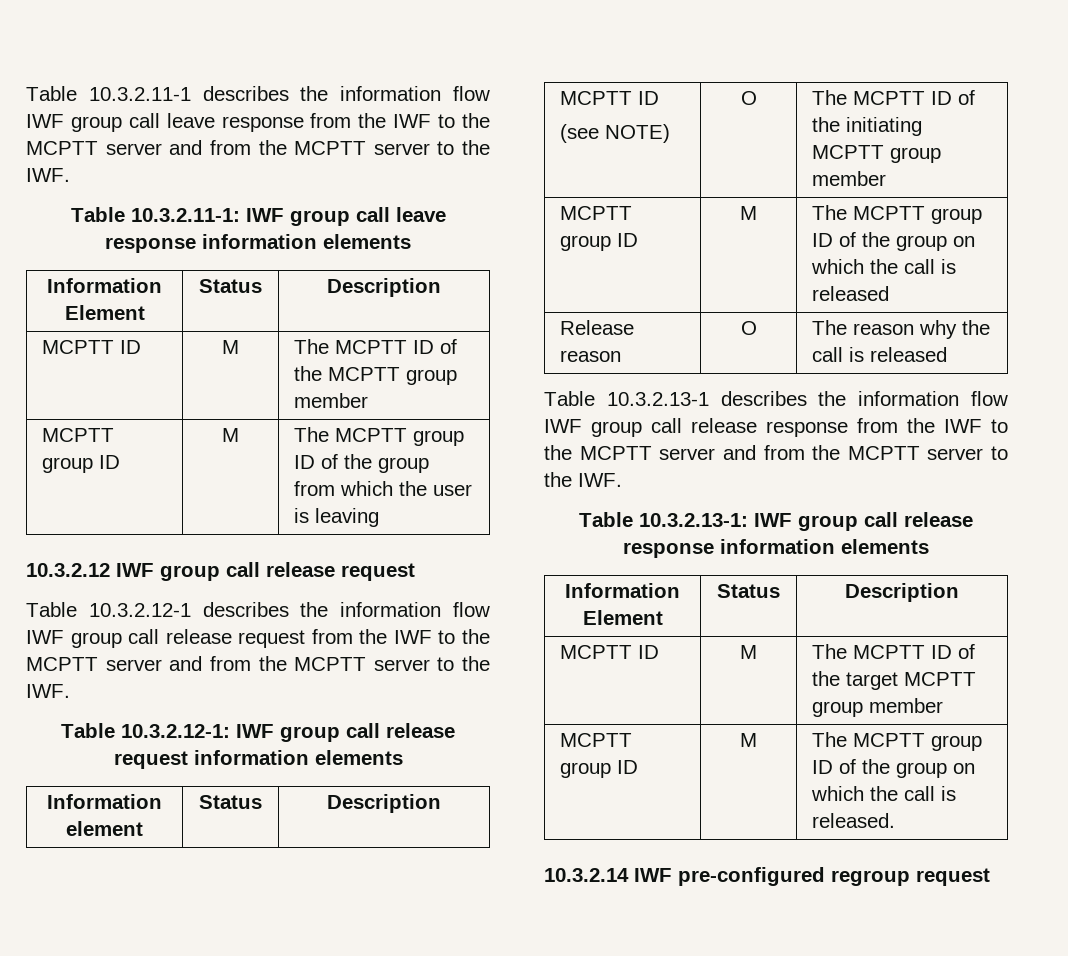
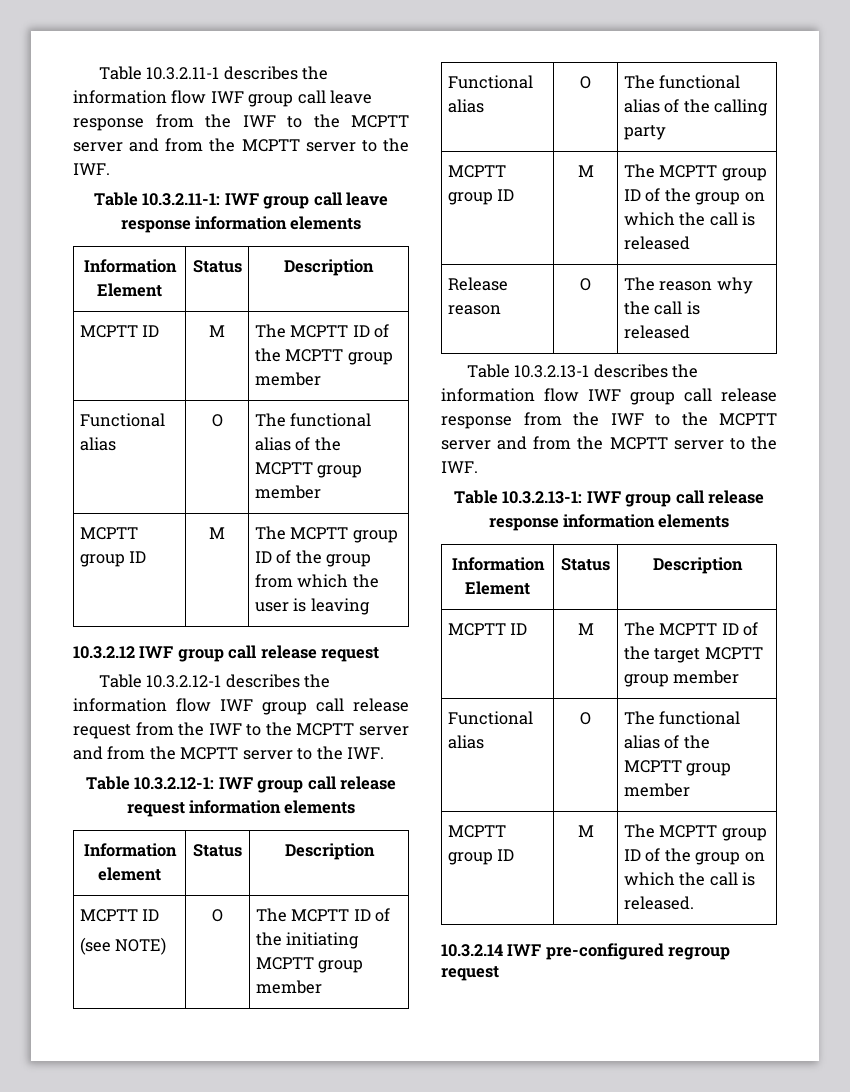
  MCPTT ID | M | The MCPTT ID of the MCPTT group member
+ Functional alias | O | The functional alias of the MCPTT group member
+ Functional alias | O | The functional alias of the calling party
  MCPTT ID | M | The MCPTT ID of the target MCPTT group member
+ Functional alias | O | The functional alias of the MCPTT group member

